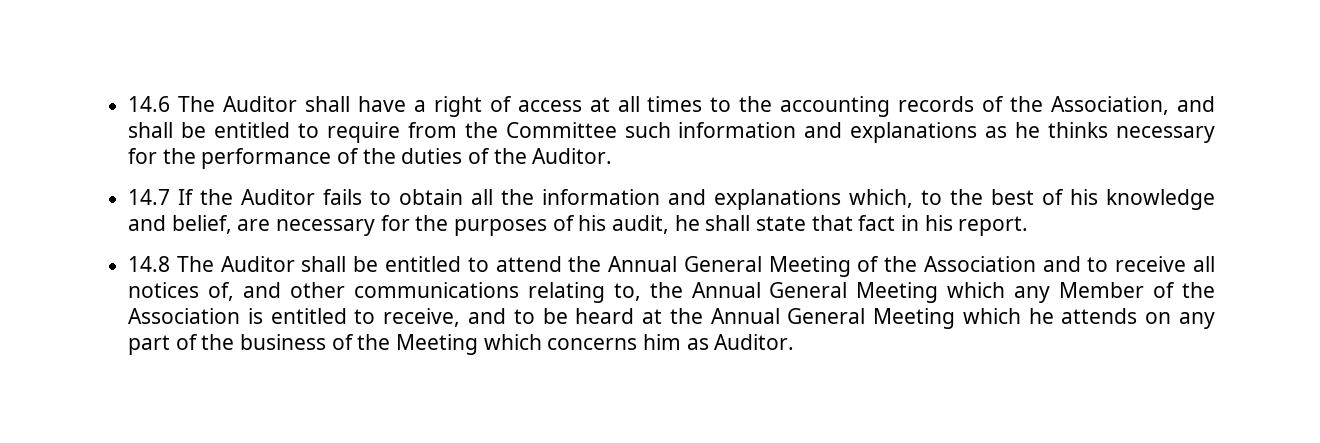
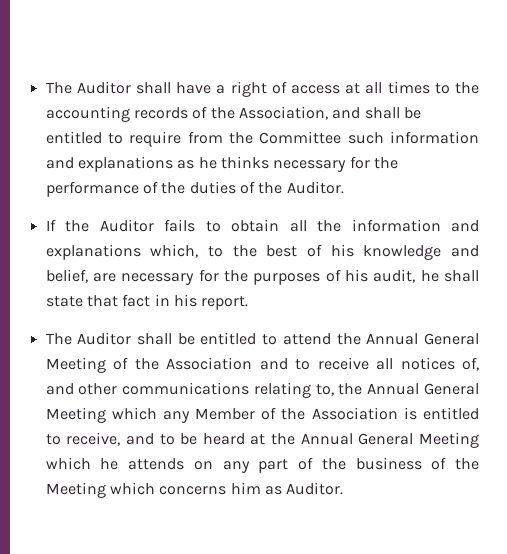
- 14.6 The Auditor shall have a right of access at all times to the accounting records of the Association, and shall be entitled to require from the Committee such information and explanations as he thinks necessary for the performance of the duties of the Auditor.
+ The Auditor shall have a right of access at all times to the accounting records of the Association, and shall be entitled to require from the Committee such information and explanations as he thinks necessary for the performance of the duties of the Auditor.
- 14.7 If the Auditor fails to obtain all the information and explanations which, to the best of his knowledge and belief, are necessary for the purposes of his audit, he shall state that fact in his report.
+ If the Auditor fails to obtain all the information and explanations which, to the best of his knowledge and belief, are necessary for the purposes of his audit, he shall state that fact in his report.
- 14.8 The Auditor shall be entitled to attend the Annual General Meeting of the Association and to receive all notices of, and other communications relating to, the Annual General Meeting which any Member of the Association is entitled to receive, and to be heard at the Annual General Meeting which he attends on any part of the business of the Meeting which concerns him as Auditor.
+ The Auditor shall be entitled to attend the Annual General Meeting of the Association and to receive all notices of, and other communications relating to, the Annual General Meeting which any Member of the Association is entitled to receive, and to be heard at the Annual General Meeting which he attends on any part of the business of the Meeting which concerns him as Auditor.

